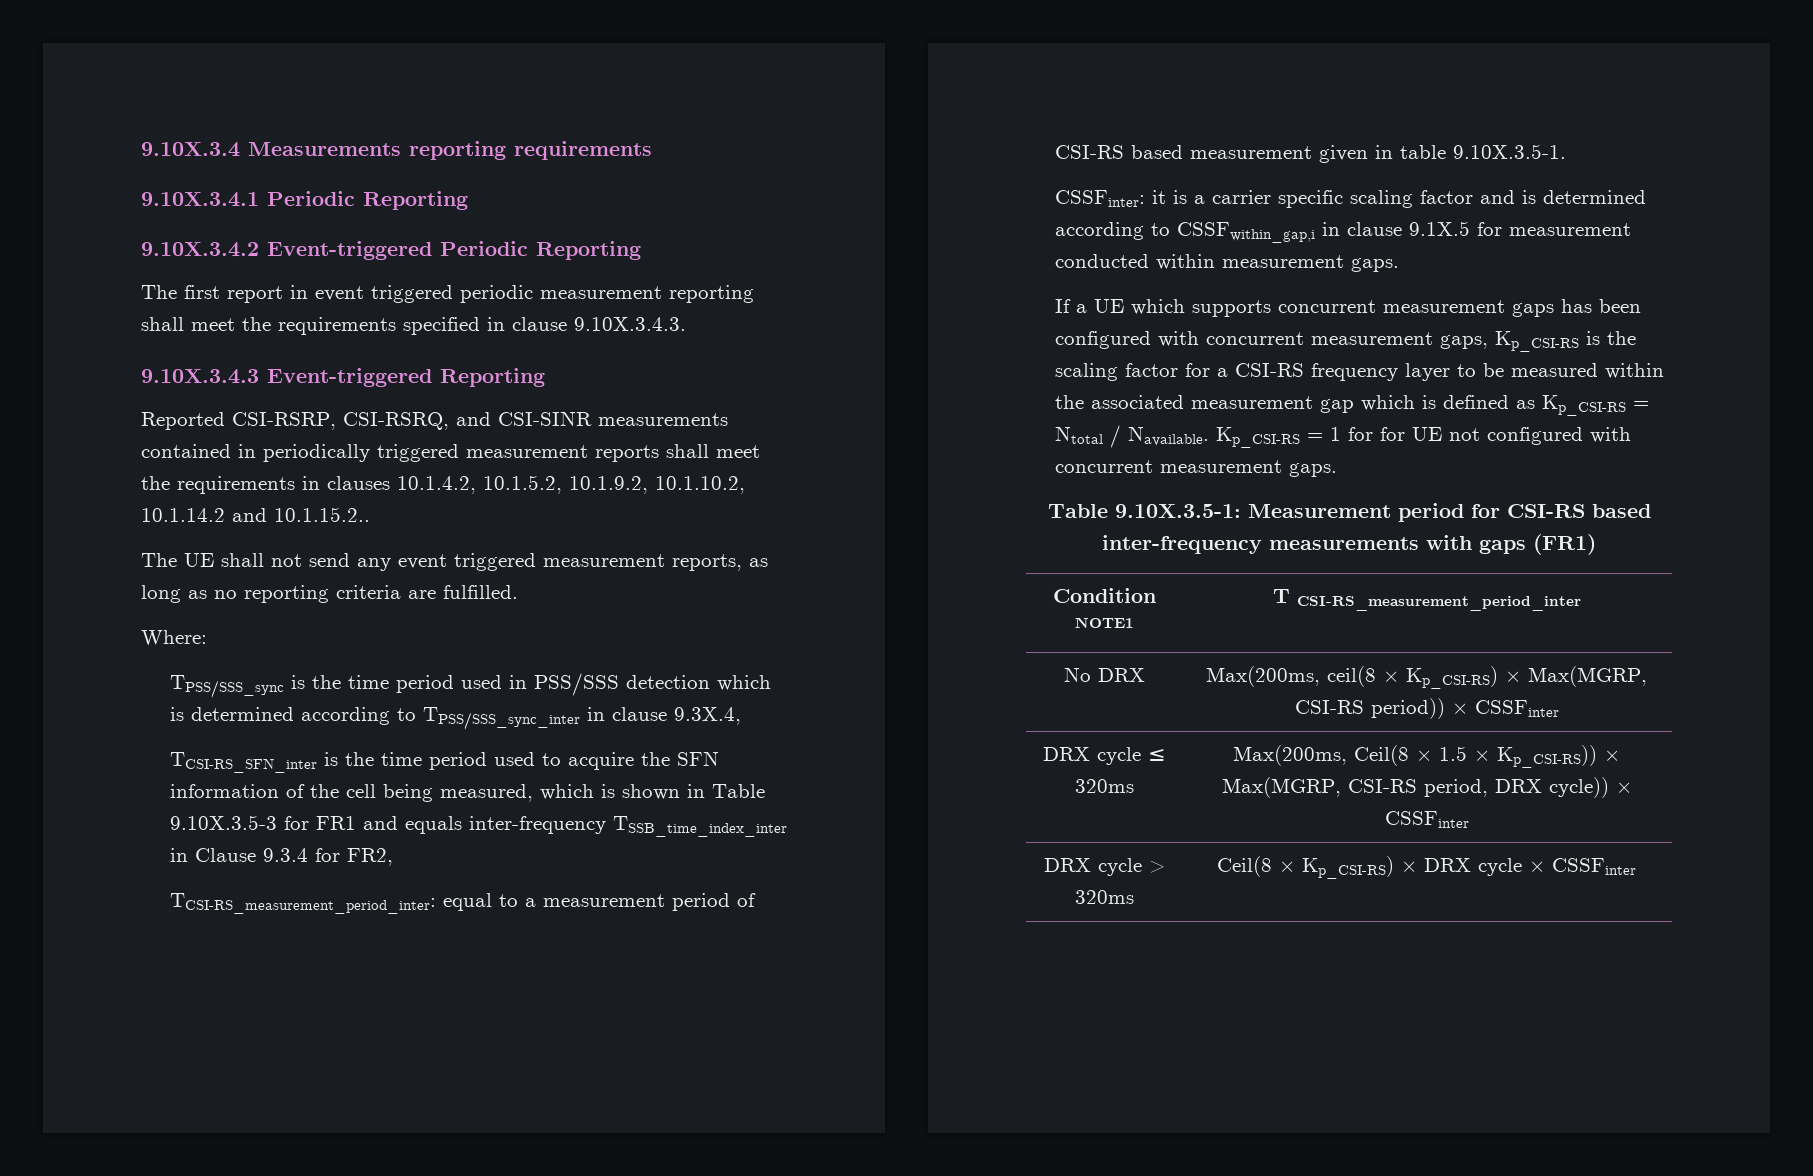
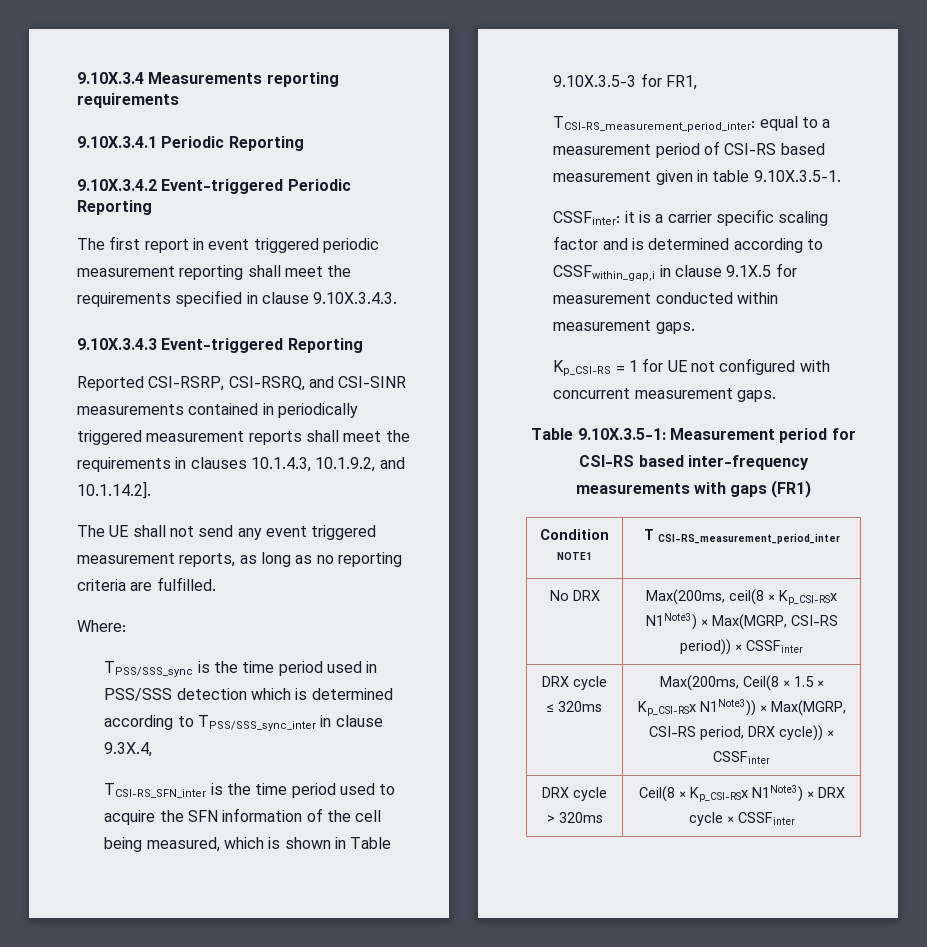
- Reported CSI-RSRP, CSI-RSRQ, and CSI-SINR measurements contained in periodically triggered measurement reports shall meet the requirements in clauses 10.1.4.2, 10.1.5.2, 10.1.9.2, 10.1.10.2, 10.1.14.2 and 10.1.15.2..
+ Reported CSI-RSRP, CSI-RSRQ, and CSI-SINR measurements contained in periodically triggered measurement reports shall meet the requirements in clauses 10.1.4.3, 10.1.9.2, and 10.1.14.2].
- TCSI-RS_SFN_inter is the time period used to acquire the SFN information of the cell being measured, which is shown in Table 9.10X.3.5-3 for FR1 and equals inter-frequency TSSB_time_index_inter in Clause 9.3.4 for FR2,
+ TCSI-RS_SFN_inter is the time period used to acquire the SFN information of the cell being measured, which is shown in Table 9.10X.3.5-3 for FR1,
- If a UE which supports concurrent measurement gaps has been configured with concurrent measurement gaps, Kp_CSI-RS is the scaling factor for a CSI-RS frequency layer to be measured within the associated measurement gap which is defined as Kp_CSI-RS = Ntotal / Navailable. Kp_CSI-RS = 1 for for UE not configured with concurrent measurement gaps.
+ Kp_CSI-RS = 1 for UE not configured with concurrent measurement gaps.
- No DRX | Max(200ms, ceil(8 × Kp_CSI-RS) × Max(MGRP, CSI-RS period)) × CSSFinter
+ No DRX | Max(200ms, ceil(8 × Kp_CSI-RSx N1Note3) × Max(MGRP, CSI-RS period)) × CSSFinter
- DRX cycle ≤ 320ms | Max(200ms, Ceil(8 × 1.5 × Kp_CSI-RS)) × Max(MGRP, CSI-RS period, DRX cycle)) × CSSFinter
+ DRX cycle ≤ 320ms | Max(200ms, Ceil(8 × 1.5 × Kp_CSI-RSx N1Note3)) × Max(MGRP, CSI-RS period, DRX cycle)) × CSSFinter
- DRX cycle > 320ms | Ceil(8 × Kp_CSI-RS) × DRX cycle × CSSFinter
+ DRX cycle > 320ms | Ceil(8 × Kp_CSI-RSx N1Note3) × DRX cycle × CSSFinter

